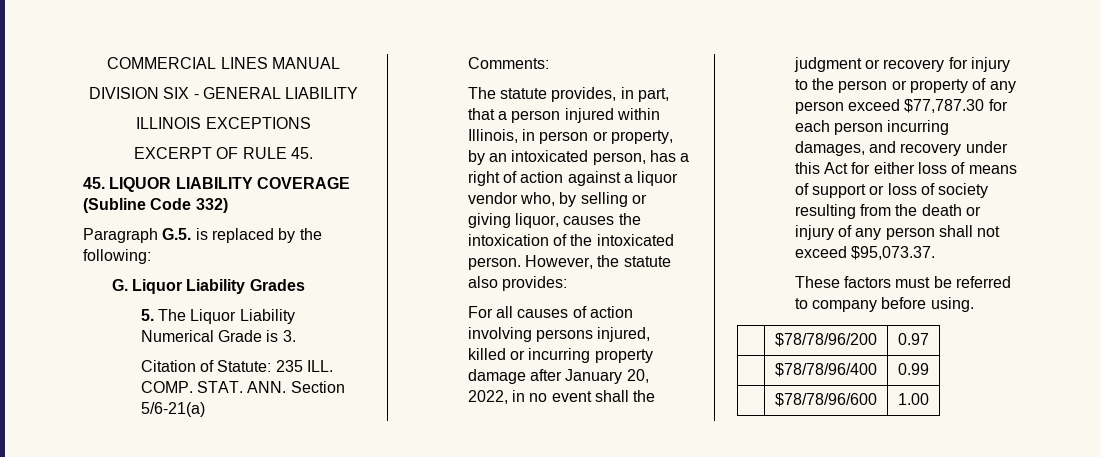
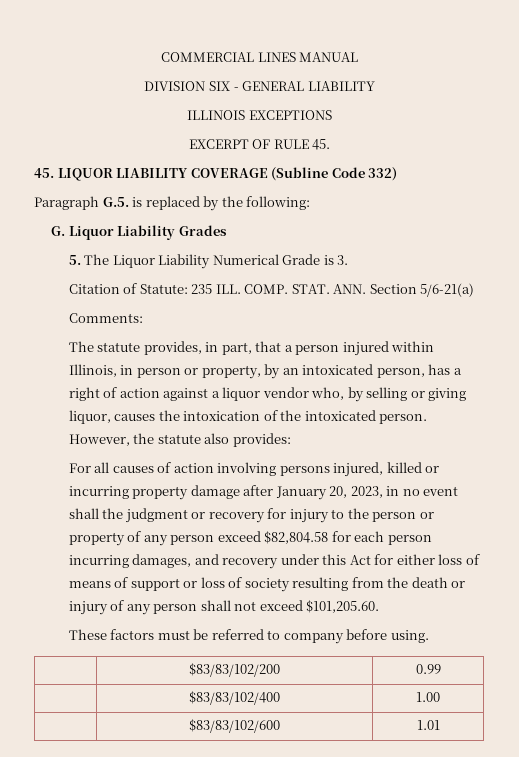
- For all causes of action involving persons injured, killed or incurring property damage after January 20, 2022, in no event shall the judgment or recovery for injury to the person or property of any person exceed $77,787.30 for each person incurring damages, and recovery under this Act for either loss of means of support or loss of society resulting from the death or injury of any person shall not exceed $95,073.37.
+ For all causes of action involving persons injured, killed or incurring property damage after January 20, 2023, in no event shall the judgment or recovery for injury to the person or property of any person exceed $82,804.58 for each person incurring damages, and recovery under this Act for either loss of means of support or loss of society resulting from the death or injury of any person shall not exceed $101,205.60.
- | $78/78/96/200 | 0.97
- | $78/78/96/400 | 0.99
+ | $83/83/102/200 | 0.99
- | $78/78/96/600 | 1.00
+ | $83/83/102/400 | 1.00
+ | $83/83/102/600 | 1.01

